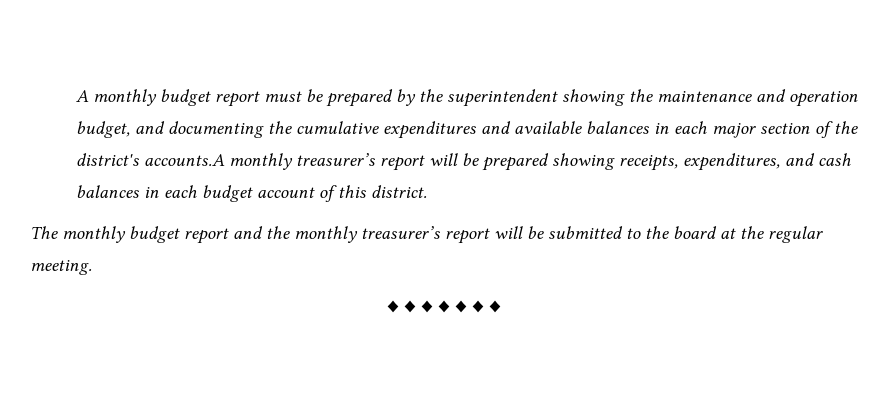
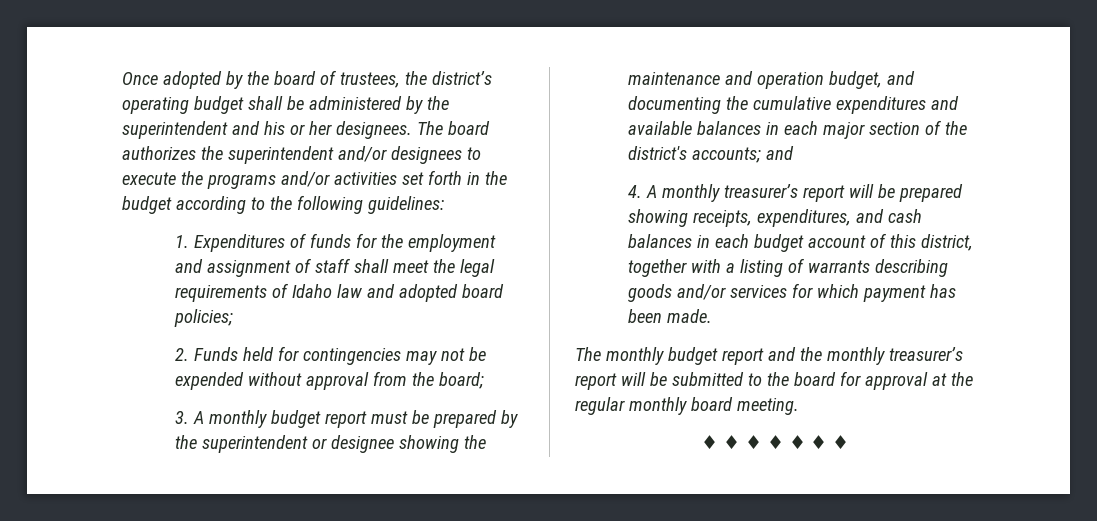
- A monthly budget report must be prepared by the superintendent showing the maintenance and operation budget, and documenting the cumulative expenditures and available balances in each major section of the district's accounts.A monthly treasurer’s report will be prepared showing receipts, expenditures, and cash balances in each budget account of this district.
+ Once adopted by the board of trustees, the district’s operating budget shall be administered by the superintendent and his or her designees. The board authorizes the superintendent and/or designees to execute the programs and/or activities set forth in the budget according to the following guidelines:
+ 1. Expenditures of funds for the employment and assignment of staff shall meet the legal requirements of Idaho law and adopted board policies;
+ 2. Funds held for contingencies may not be expended without approval from the board;
+ 3. A monthly budget report must be prepared by the superintendent or designee showing the maintenance and operation budget, and documenting the cumulative expenditures and available balances in each major section of the district's accounts; and
+ 4. A monthly treasurer’s report will be prepared showing receipts, expenditures, and cash balances in each budget account of this district, together with a listing of warrants describing goods and/or services for which payment has been made.
- The monthly budget report and the monthly treasurer’s report will be submitted to the board at the regular meeting.
+ The monthly budget report and the monthly treasurer’s report will be submitted to the board for approval at the regular monthly board meeting.

